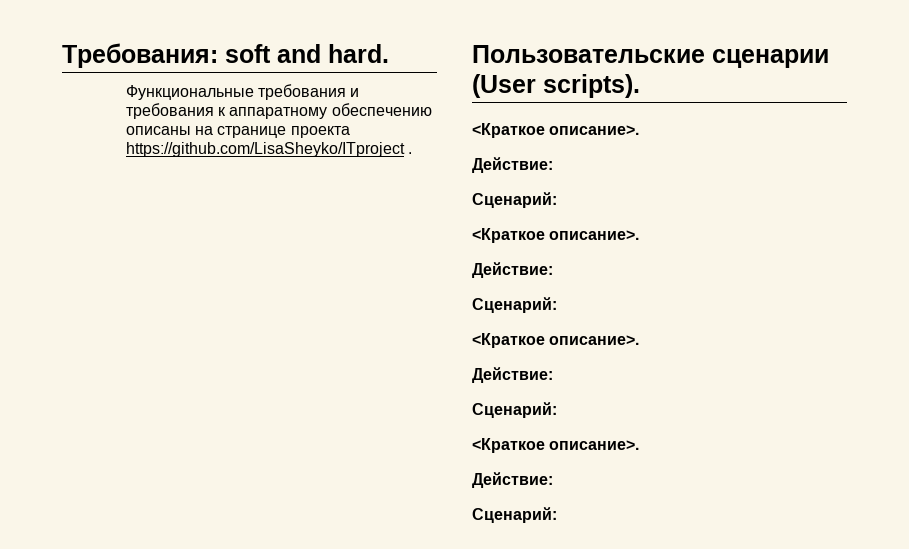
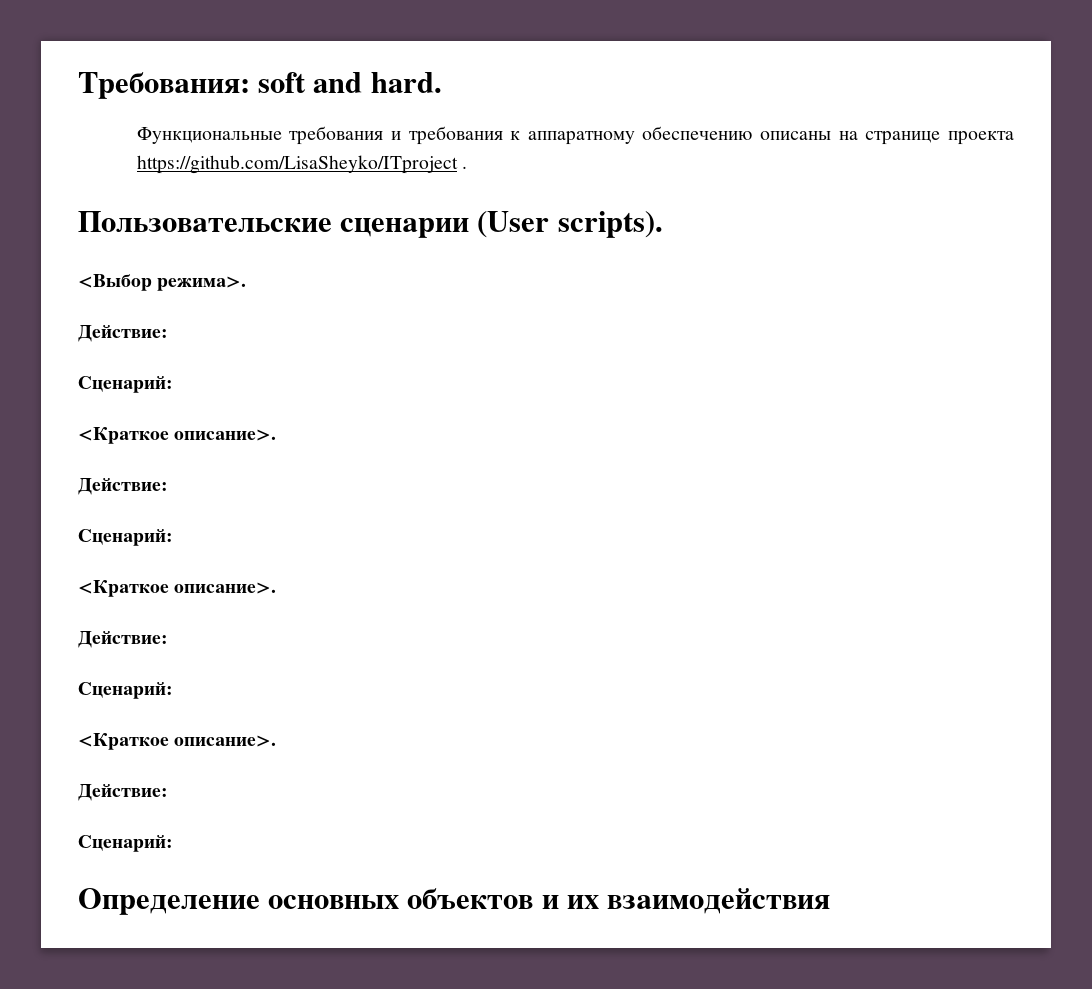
  Пользовательские сценарии (User scripts).
- <Краткое описание>.
+ <Выбор режима>.
+ Определение основных объектов и их взаимодействия

